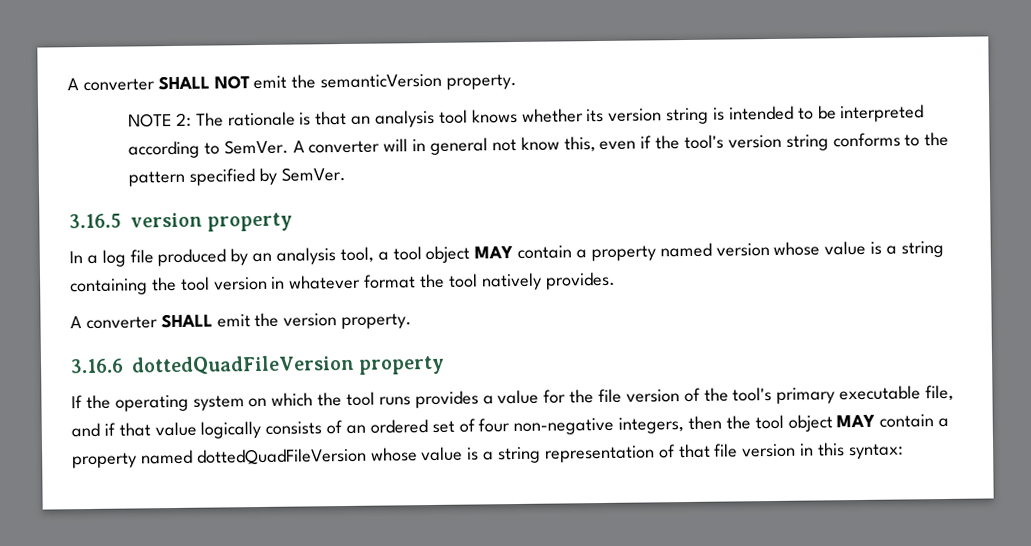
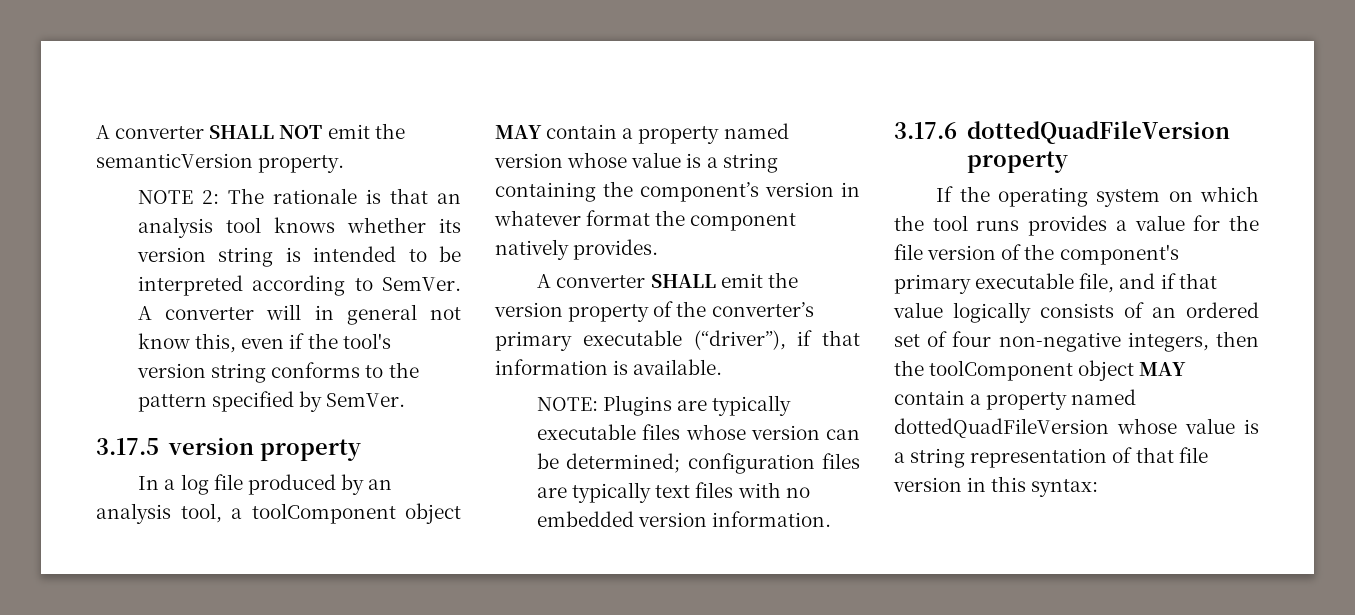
- 3.16.5 version property
+ 3.17.5 version property
- In a log file produced by an analysis tool, a tool object MAY contain a property named version whose value is a string containing the tool version in whatever format the tool natively provides.
+ In a log file produced by an analysis tool, a toolComponent object MAY contain a property named version whose value is a string containing the component’s version in whatever format the component natively provides.
- A converter SHALL emit the version property.
- 3.16.6 dottedQuadFileVersion property
+ A converter SHALL emit the version property of the converter’s primary executable (“driver”), if that information is available.
+ NOTE: Plugins are typically executable files whose version can be determined; configuration files are typically text files with no embedded version information.
+ 3.17.6 dottedQuadFileVersion property
- If the operating system on which the tool runs provides a value for the file version of the tool's primary executable file, and if that value logically consists of an ordered set of four non-negative integers, then the tool object MAY contain a property named dottedQuadFileVersion whose value is a string representation of that file version in this syntax:
+ If the operating system on which the tool runs provides a value for the file version of the component's primary executable file, and if that value logically consists of an ordered set of four non-negative integers, then the toolComponent object MAY contain a property named dottedQuadFileVersion whose value is a string representation of that file version in this syntax:

